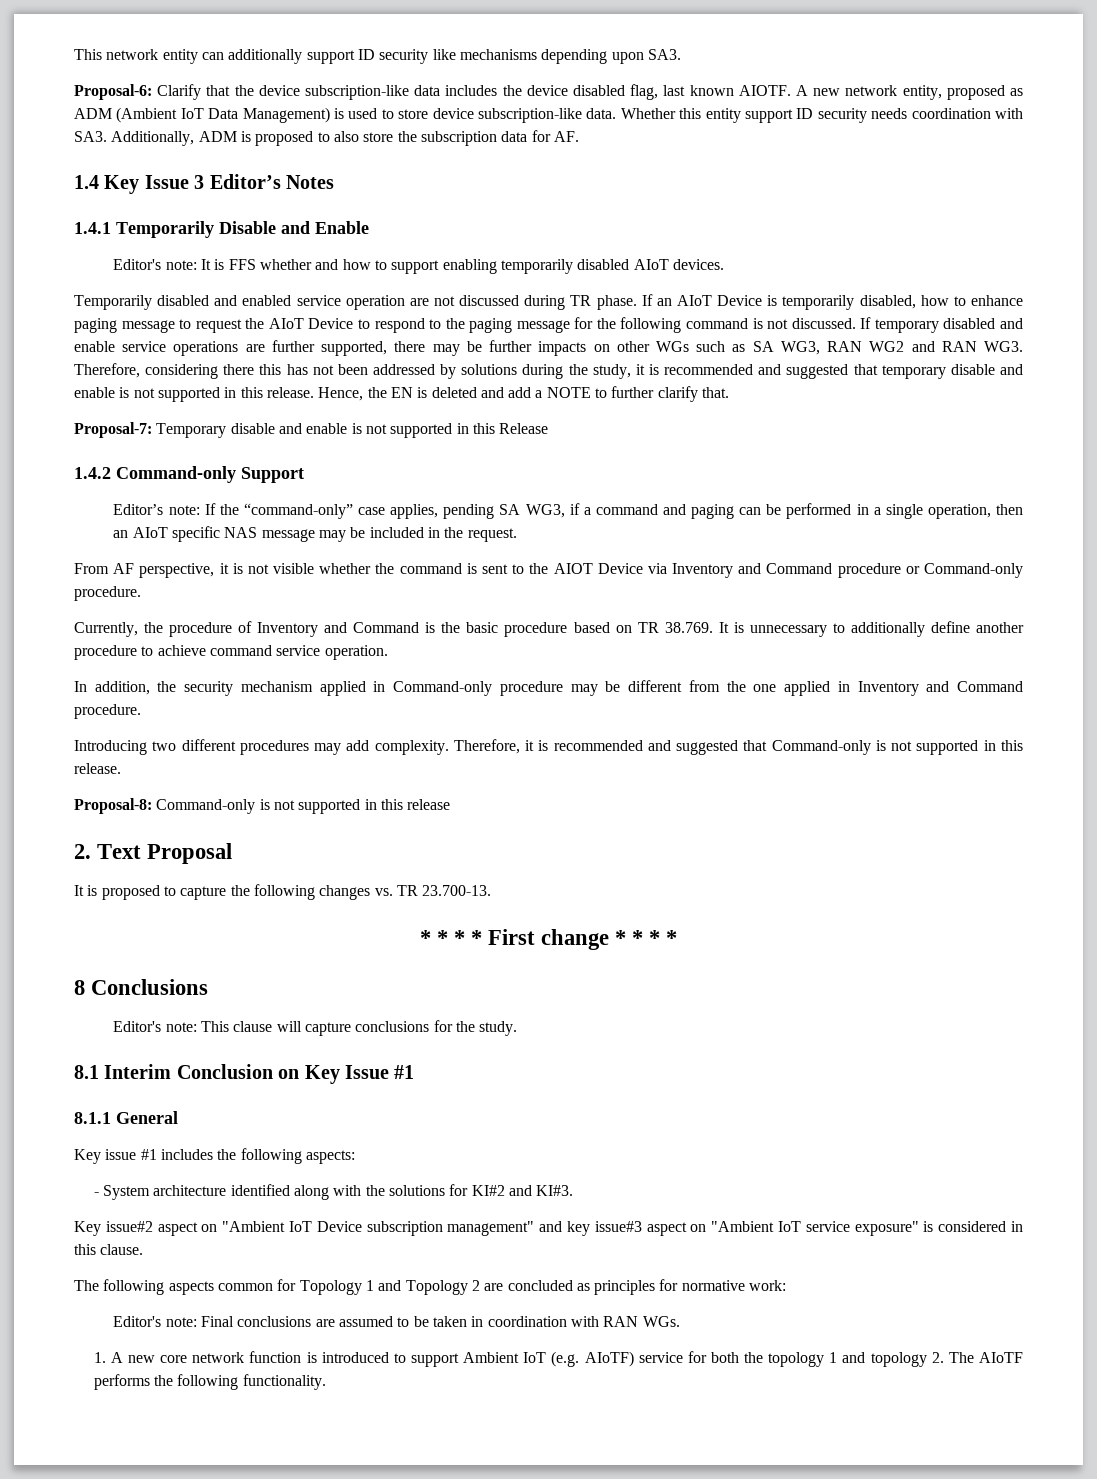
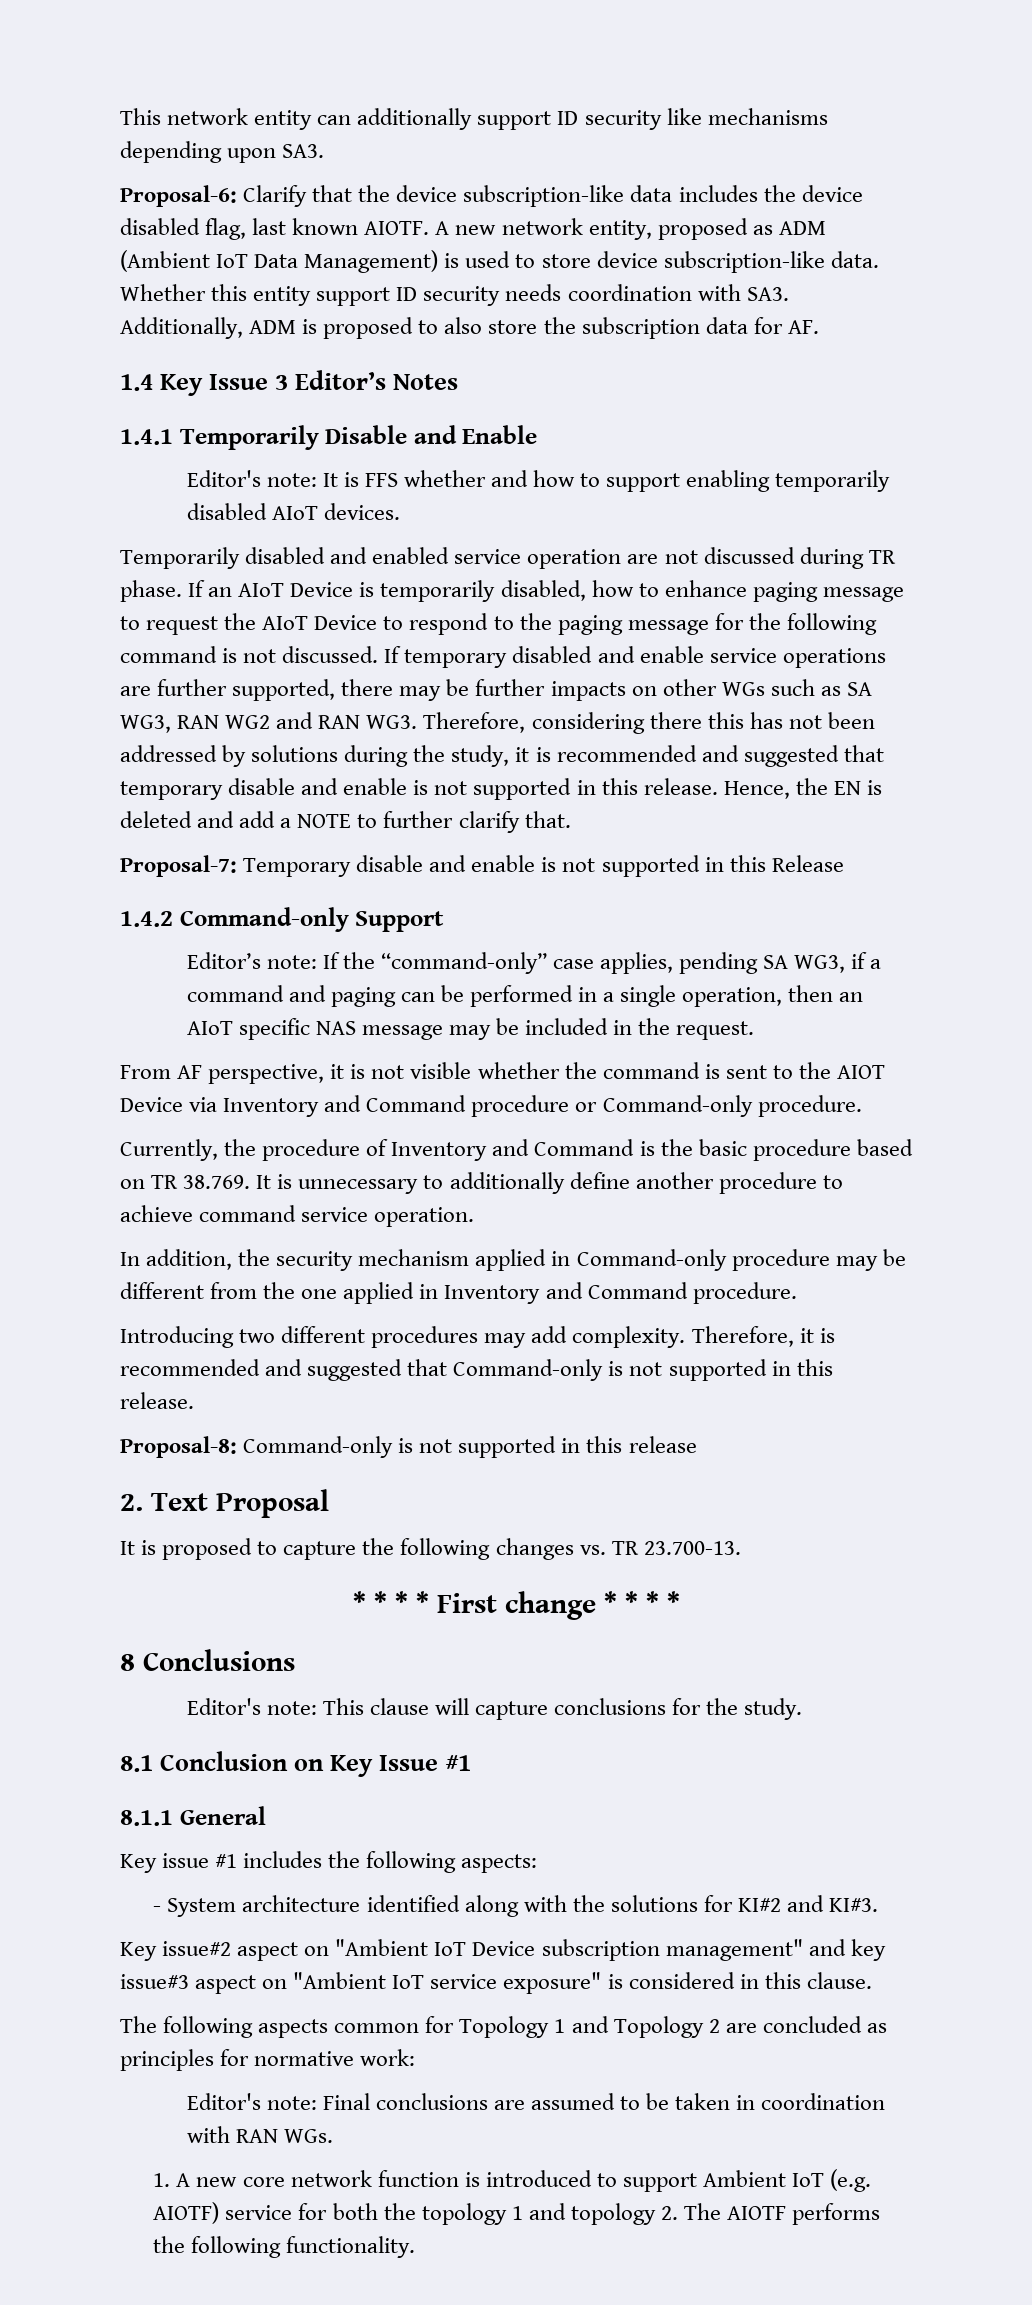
- 8.1 Interim Conclusion on Key Issue #1
+ 8.1 Conclusion on Key Issue #1
- 1. A new core network function is introduced to support Ambient IoT (e.g. AIoTF) service for both the topology 1 and topology 2. The AIoTF performs the following functionality.
+ 1. A new core network function is introduced to support Ambient IoT (e.g. AIOTF) service for both the topology 1 and topology 2. The AIOTF performs the following functionality.

